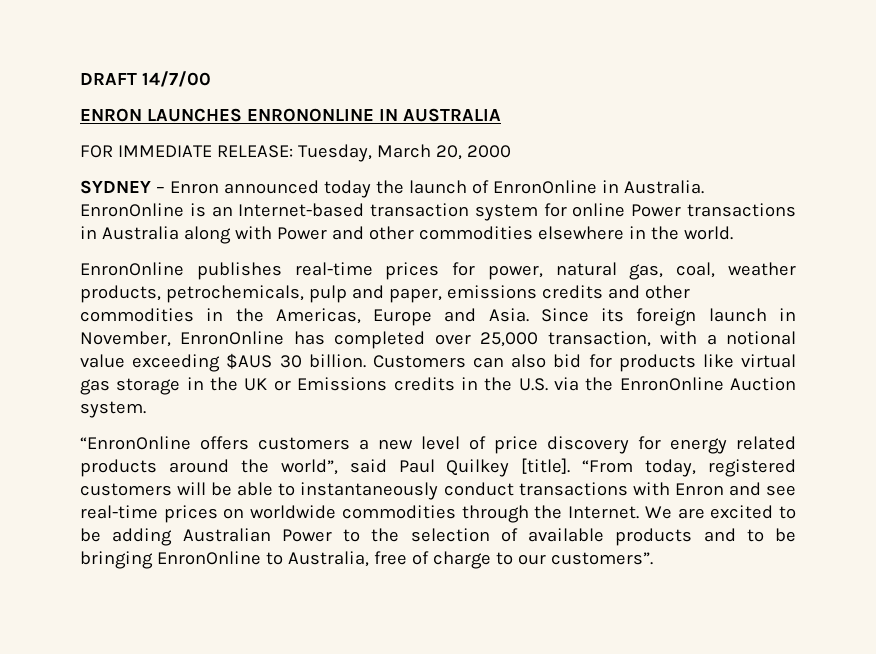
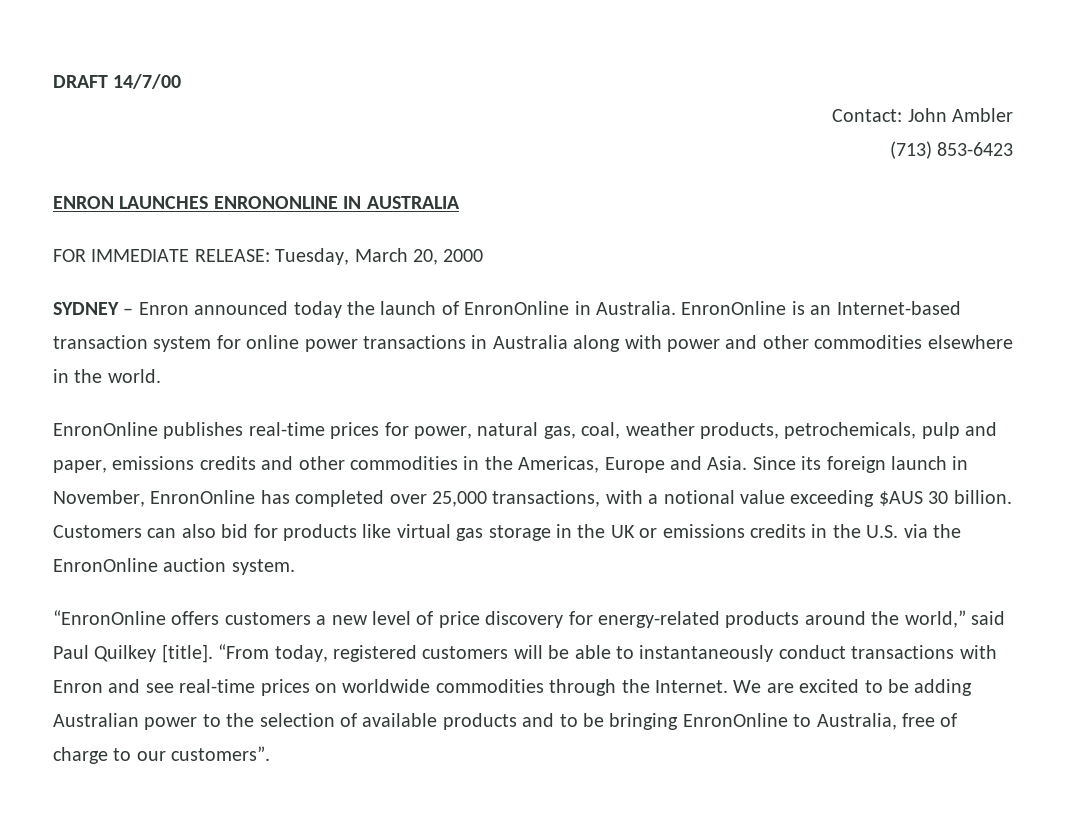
+ Contact: John Ambler
+ (713) 853-6423
- EnronOnline is an Internet-based transaction system for online Power transactions in Australia along with Power and other commodities elsewhere in the world.
+ EnronOnline is an Internet-based transaction system for online power transactions in Australia along with power and other commodities elsewhere in the world.
- Since its foreign launch in November, EnronOnline has completed over 25,000 transaction, with a notional value exceeding $AUS 30 billion.
+ Since its foreign launch in November, EnronOnline has completed over 25,000 transactions, with a notional value exceeding $AUS 30 billion.
- Customers can also bid for products like virtual gas storage in the UK or Emissions credits in the U.S. via the EnronOnline Auction system.
+ Customers can also bid for products like virtual gas storage in the UK or emissions credits in the U.S. via the EnronOnline auction system.
- “EnronOnline offers customers a new level of price discovery for energy related products around the world”, said Paul Quilkey [title].
+ “EnronOnline offers customers a new level of price discovery for energy-related products around the world,” said Paul Quilkey [title].
- We are excited to be adding Australian Power to the selection of available products and to be bringing EnronOnline to Australia, free of charge to our customers”.
+ We are excited to be adding Australian power to the selection of available products and to be bringing EnronOnline to Australia, free of charge to our customers”.

